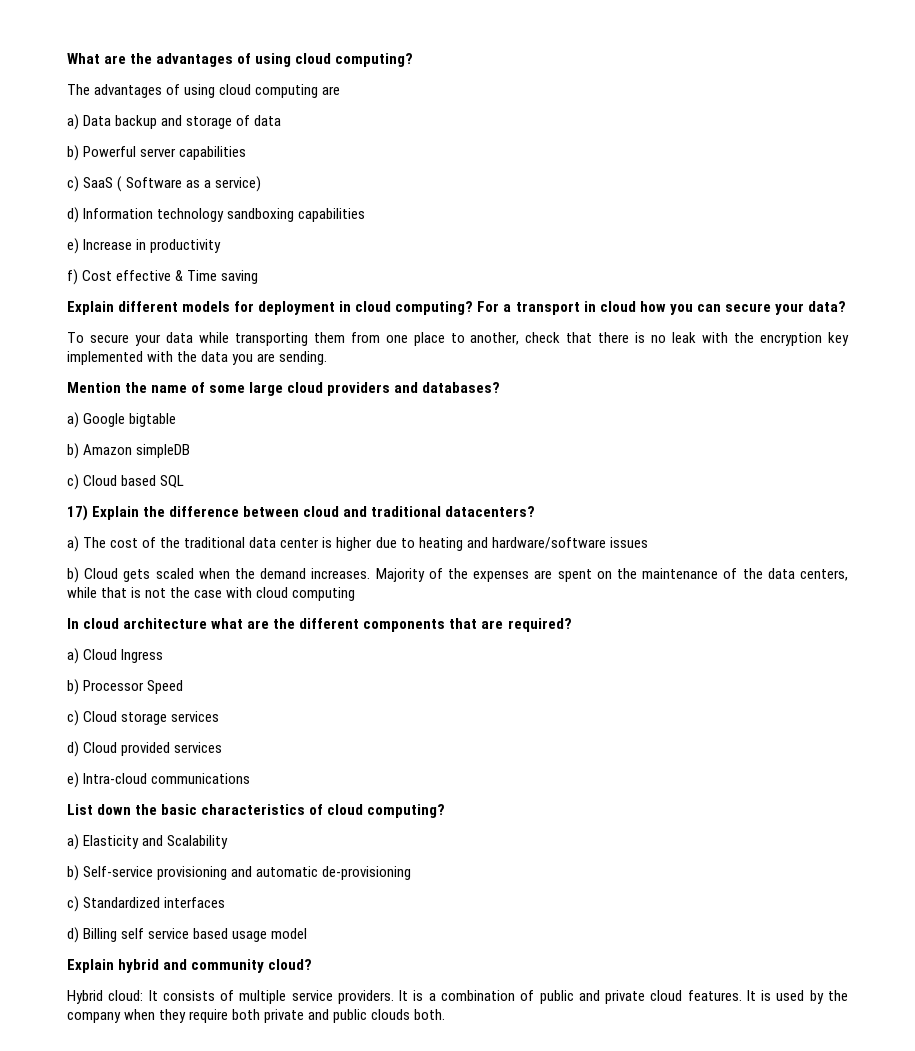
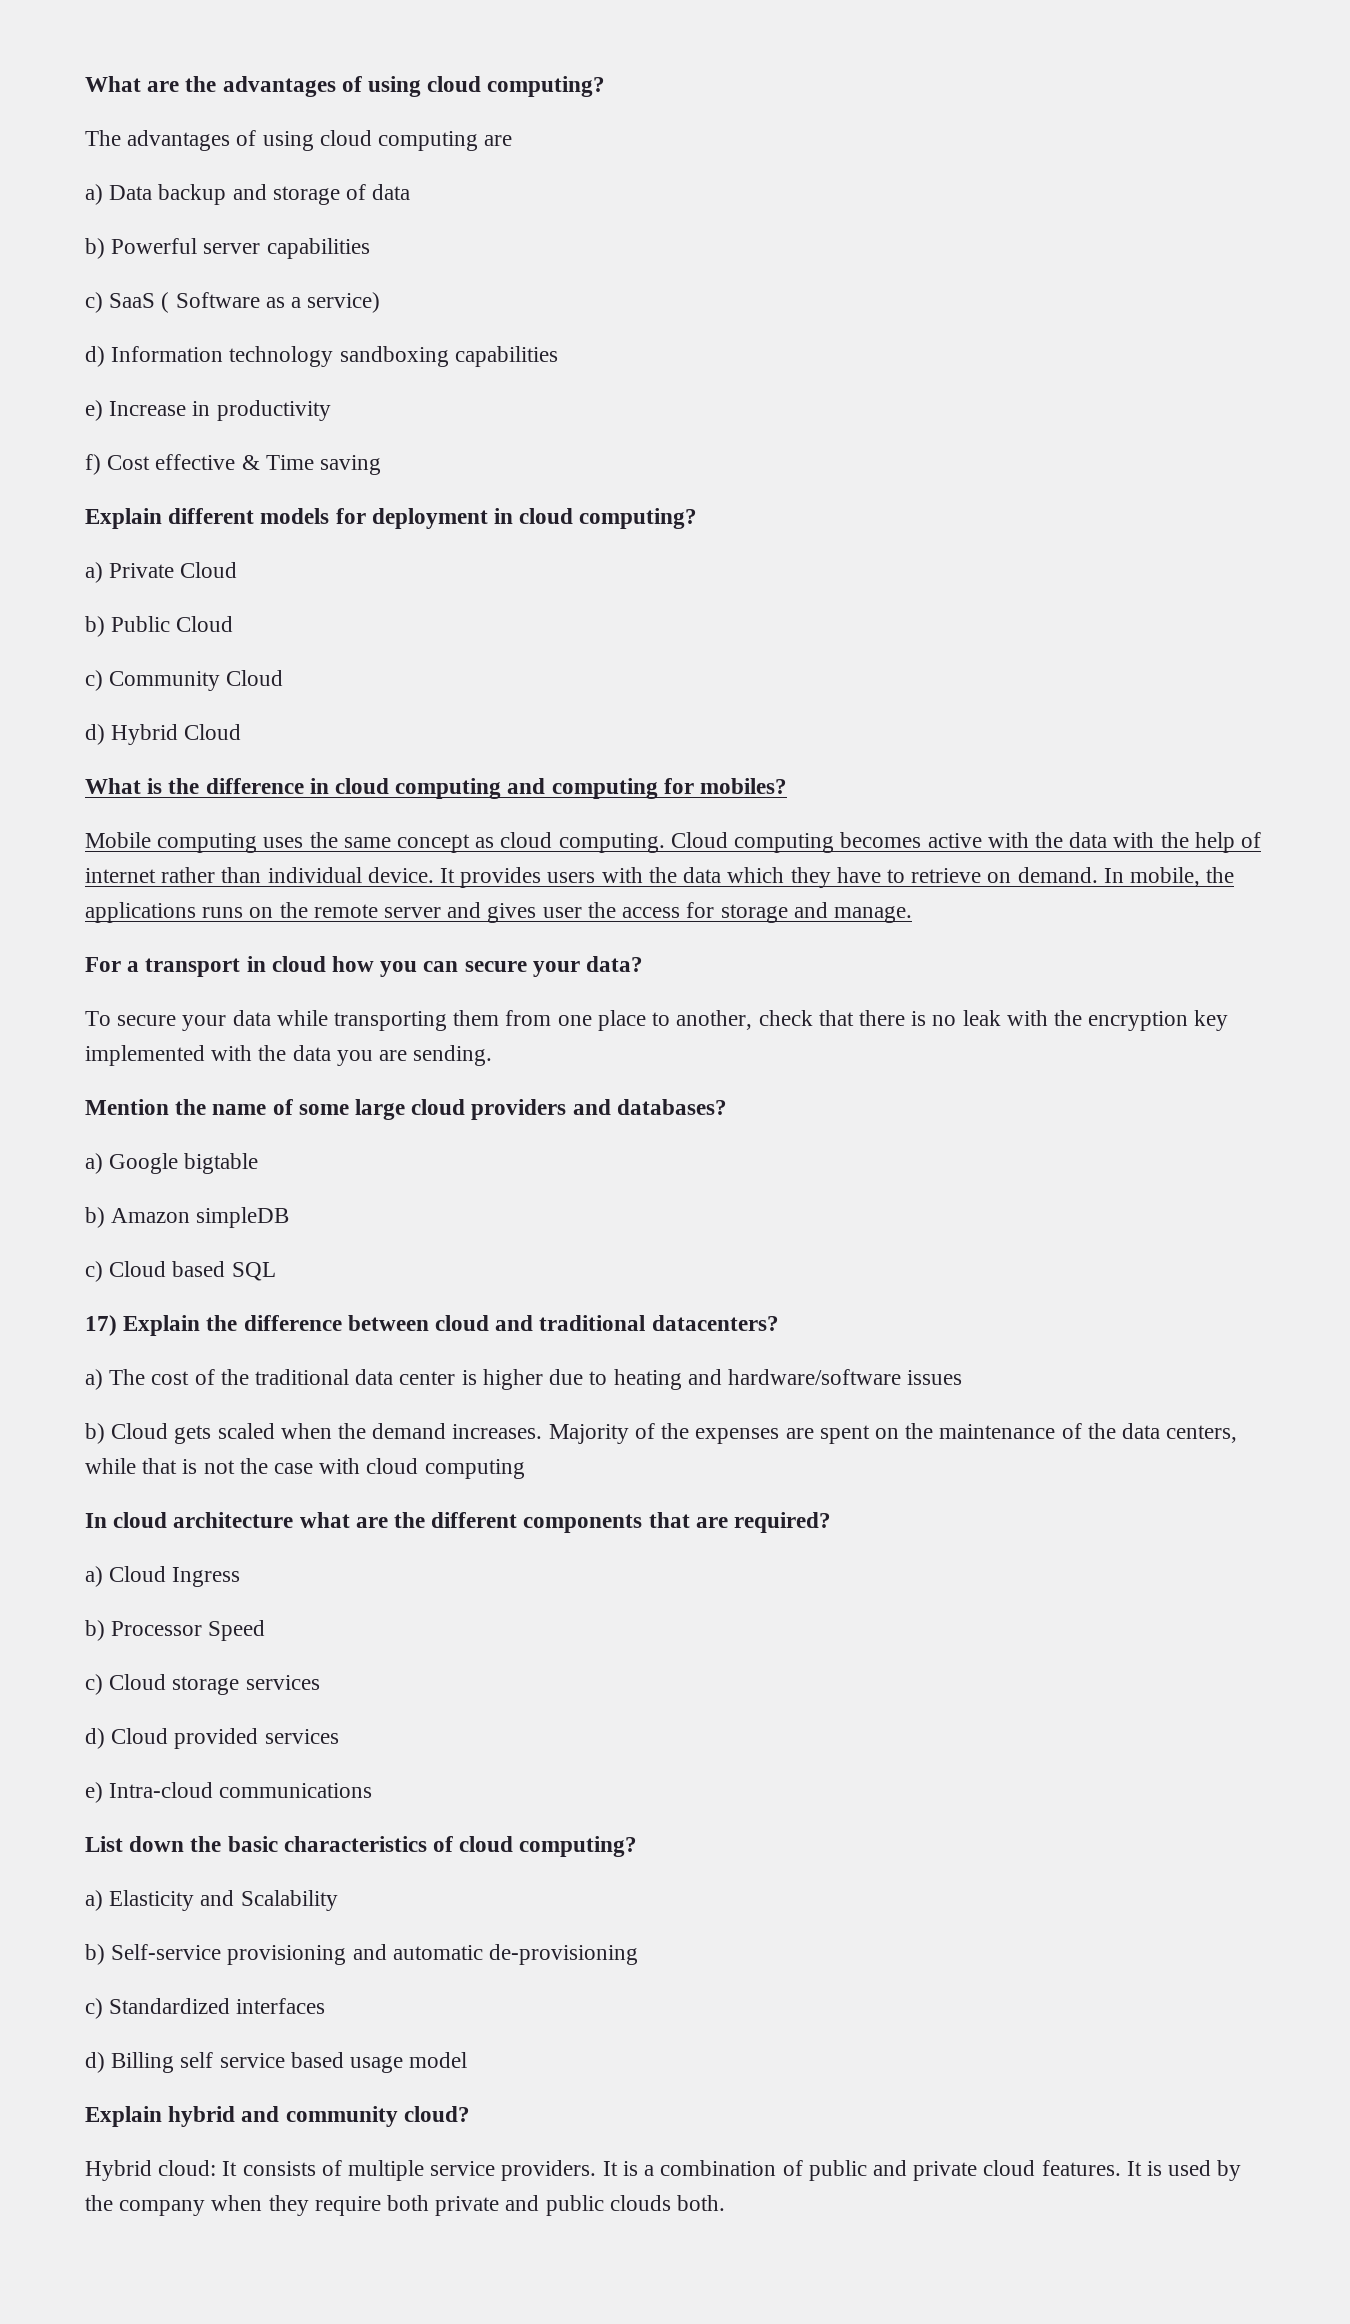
- Explain different models for deployment in cloud computing? For a transport in cloud how you can secure your data?
+ Explain different models for deployment in cloud computing?
+ a) Private Cloud
+ b) Public Cloud
+ c) Community Cloud
+ d) Hybrid Cloud
+ What is the difference in cloud computing and computing for mobiles?
+ Mobile computing uses the same concept as cloud computing. Cloud computing becomes active with the data with the help of internet rather than individual device. It provides users with the data which they have to retrieve on demand. In mobile, the applications runs on the remote server and gives user the access for storage and manage.
+ For a transport in cloud how you can secure your data?

